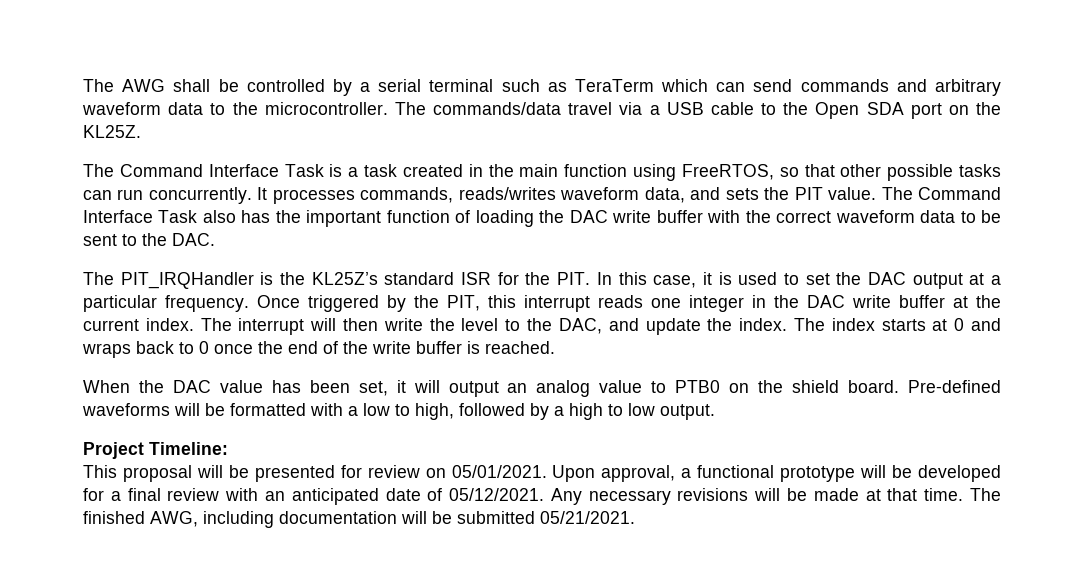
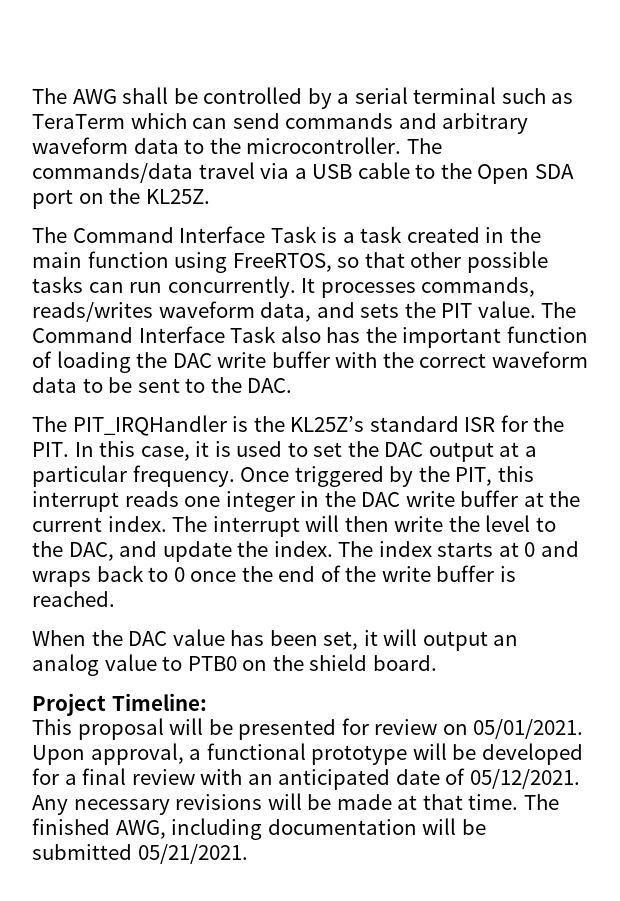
- Pre-defined waveforms will be formatted with a low to high, followed by a high to low output.

